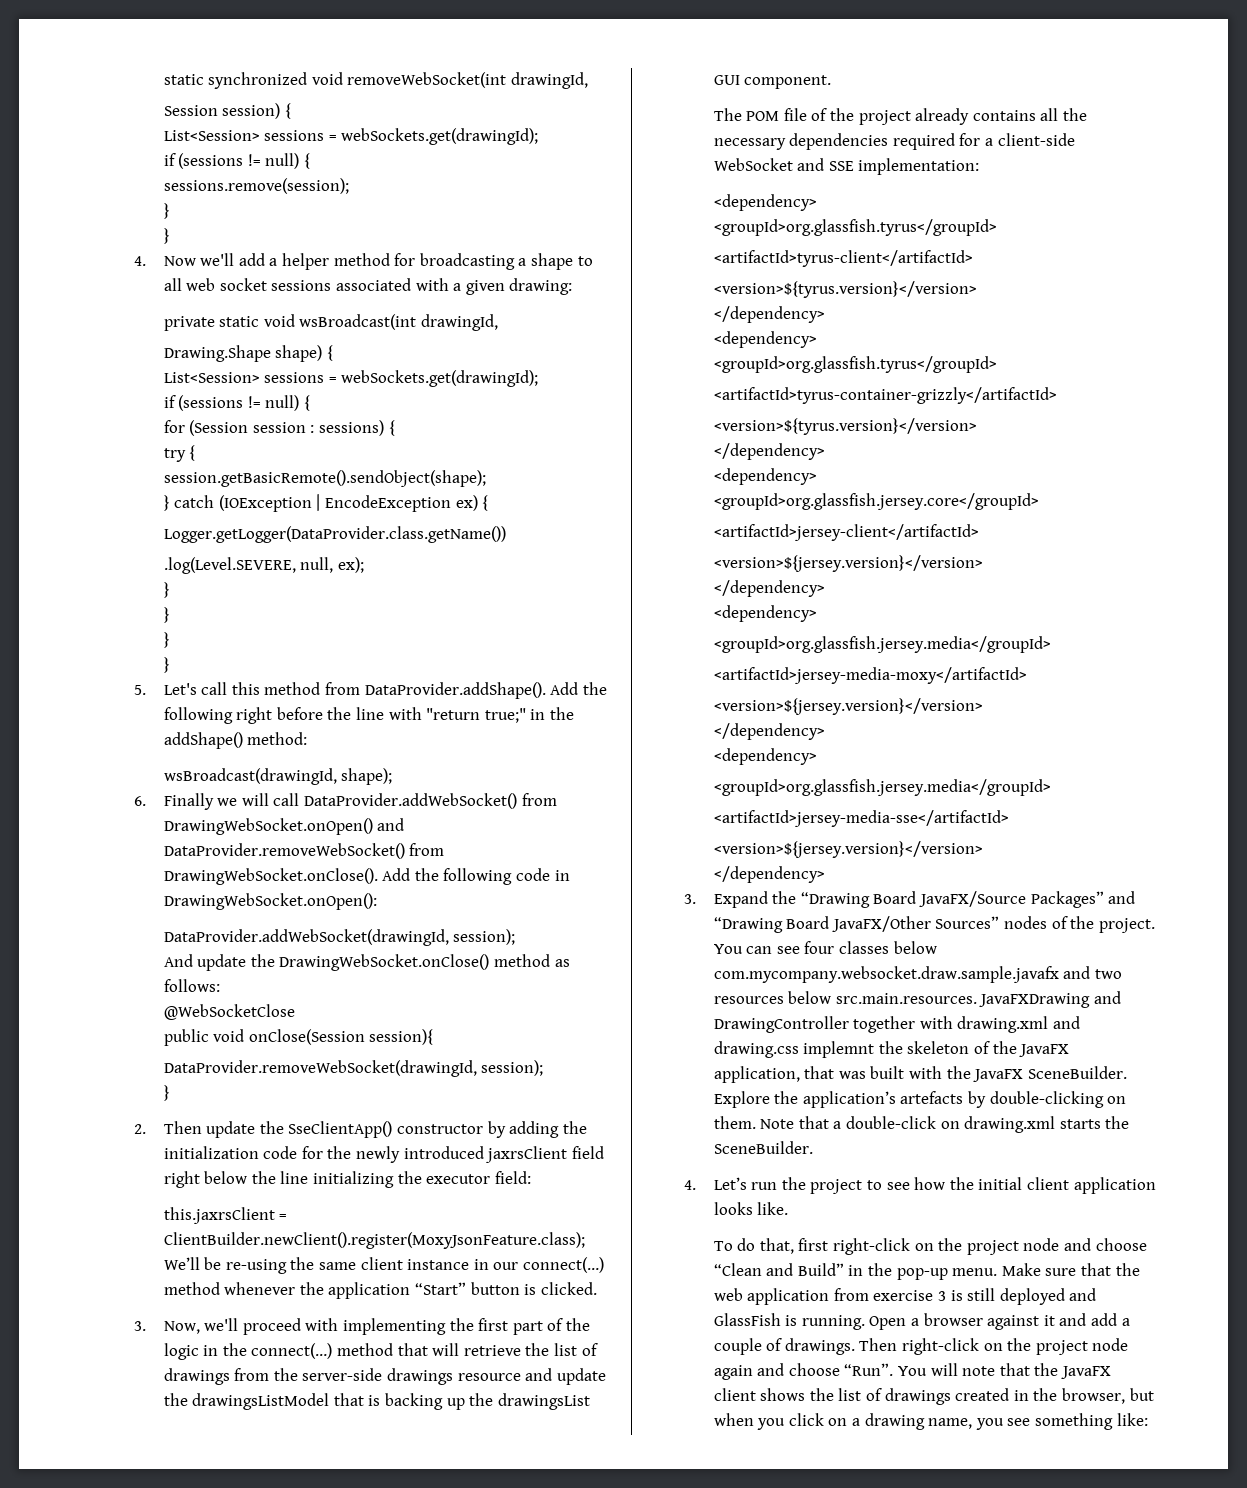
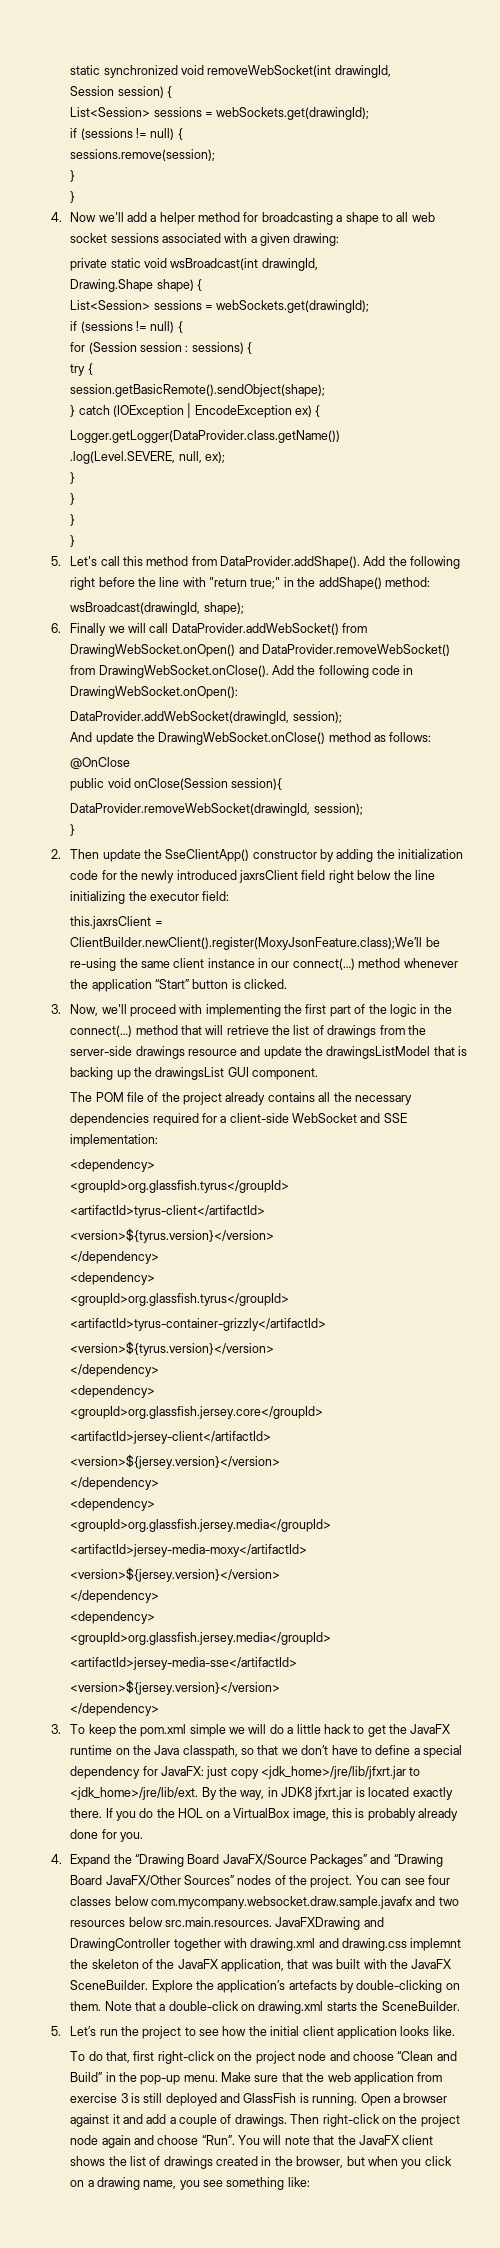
- @WebSocketClose
+ @OnClose
- 3. Expand the “Drawing Board JavaFX/Source Packages” and “Drawing Board JavaFX/Other Sources” nodes of the project.
+ 3. To keep the pom.xml simple we will do a little hack to get the JavaFX runtime on the Java classpath, so that we don’t have to define a special dependency for JavaFX: just copy <jdk_home>/jre/lib/jfxrt.jar to <jdk_home>/jre/lib/ext. By the way, in JDK8 jfxrt.jar is located exactly there. If you do the HOL on a VirtualBox image, this is probably already done for you.
+ 4. Expand the “Drawing Board JavaFX/Source Packages” and “Drawing Board JavaFX/Other Sources” nodes of the project.
- 4. Let’s run the project to see how the initial client application looks like.
+ 5. Let’s run the project to see how the initial client application looks like.

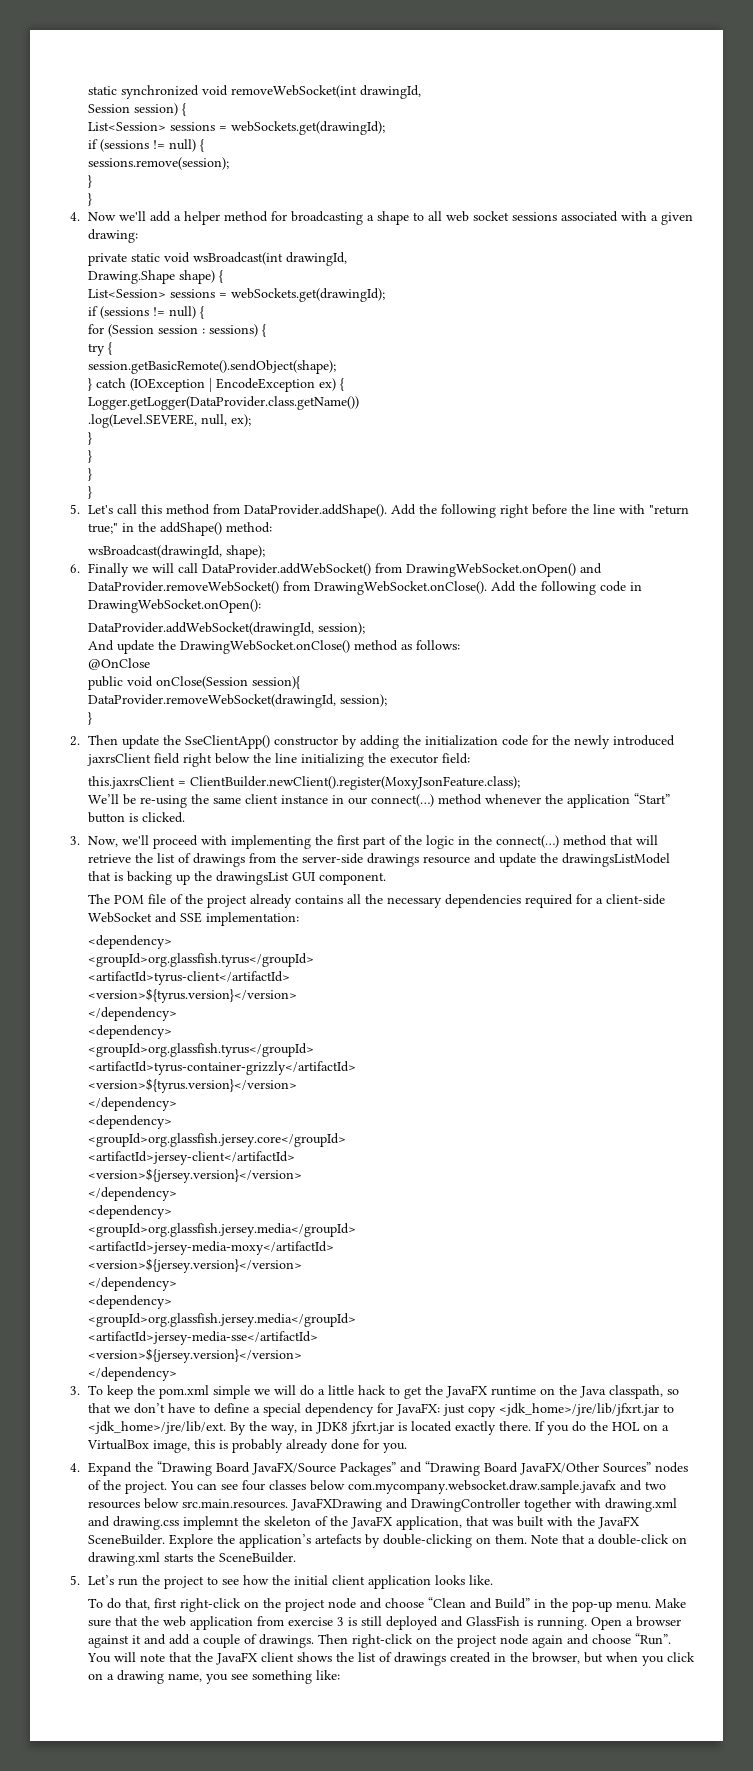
- this.jaxrsClient = ClientBuilder.newClient().register(MoxyJsonFeature.class);We’ll be re-using the same client instance in our connect(…) method whenever the application “Start” button is clicked.
+ this.jaxrsClient = ClientBuilder.newClient().register(MoxyJsonFeature.class);
+ We’ll be re-using the same client instance in our connect(…) method whenever the application “Start” button is clicked.

